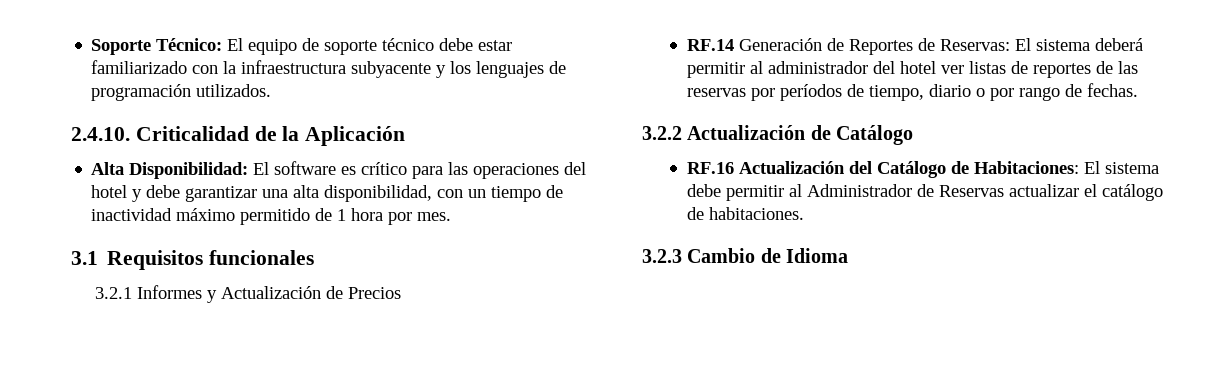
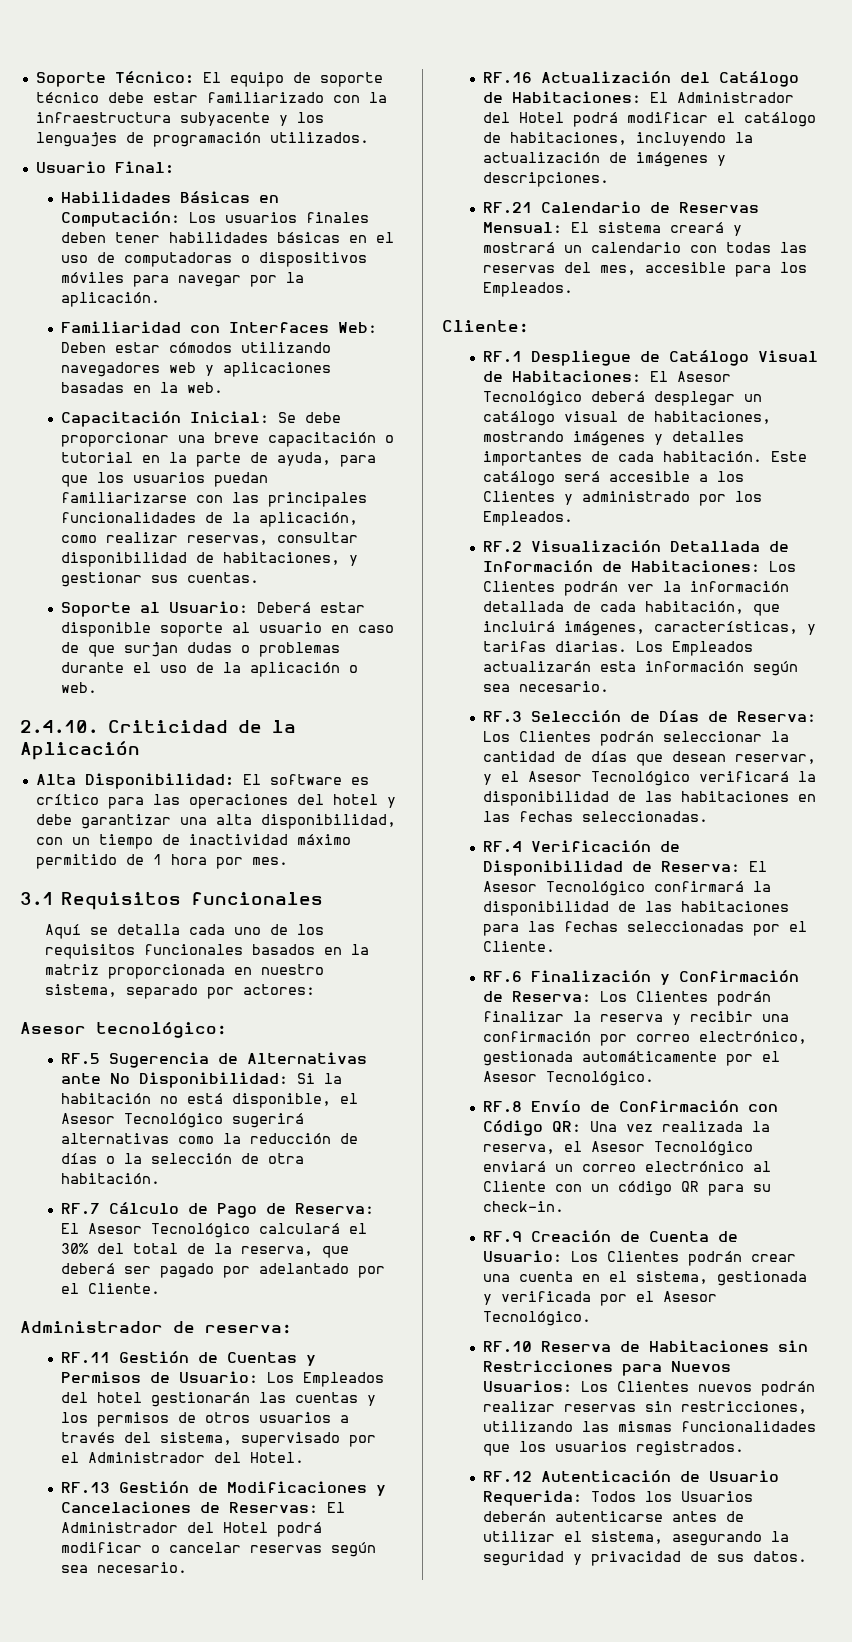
+ Usuario Final:
+ Habilidades Básicas en Computación: Los usuarios finales deben tener habilidades básicas en el uso de computadoras o dispositivos móviles para navegar por la aplicación.
+ Familiaridad con Interfaces Web: Deben estar cómodos utilizando navegadores web y aplicaciones basadas en la web.
+ Capacitación Inicial: Se debe proporcionar una breve capacitación o tutorial en la parte de ayuda, para que los usuarios puedan familiarizarse con las principales funcionalidades de la aplicación, como realizar reservas, consultar disponibilidad de habitaciones, y gestionar sus cuentas.
+ Soporte al Usuario: Deberá estar disponible soporte al usuario en caso de que surjan dudas o problemas durante el uso de la aplicación o web.
- 2.4.10. Criticalidad de la Aplicación
+ 2.4.10. Criticidad de la Aplicación
- 3.2.1 Informes y Actualización de Precios
- RF.14 Generación de Reportes de Reservas: El sistema deberá permitir al administrador del hotel ver listas de reportes de las reservas por períodos de tiempo, diario o por rango de fechas.
- 3.2.2 Actualización de Catálogo
+ Aquí se detalla cada uno de los requisitos funcionales basados en la matriz proporcionada en nuestro sistema, separado por actores:
+ Asesor tecnológico:
+ RF.5 Sugerencia de Alternativas ante No Disponibilidad: Si la habitación no está disponible, el Asesor Tecnológico sugerirá alternativas como la reducción de días o la selección de otra habitación.
+ RF.7 Cálculo de Pago de Reserva: El Asesor Tecnológico calculará el 30% del total de la reserva, que deberá ser pagado por adelantado por el Cliente.
+ Administrador de reserva:
+ RF.11 Gestión de Cuentas y Permisos de Usuario: Los Empleados del hotel gestionarán las cuentas y los permisos de otros usuarios a través del sistema, supervisado por el Administrador del Hotel.
+ RF.13 Gestión de Modificaciones y Cancelaciones de Reservas: El Administrador del Hotel podrá modificar o cancelar reservas según sea necesario.
- RF.16 Actualización del Catálogo de Habitaciones: El sistema debe permitir al Administrador de Reservas actualizar el catálogo de habitaciones.
- 3.2.3 Cambio de Idioma
+ RF.16 Actualización del Catálogo de Habitaciones: El Administrador del Hotel podrá modificar el catálogo de habitaciones, incluyendo la actualización de imágenes y descripciones.
+ RF.21 Calendario de Reservas Mensual: El sistema creará y mostrará un calendario con todas las reservas del mes, accesible para los Empleados.
+ Cliente:
+ RF.1 Despliegue de Catálogo Visual de Habitaciones: El Asesor Tecnológico deberá desplegar un catálogo visual de habitaciones, mostrando imágenes y detalles importantes de cada habitación. Este catálogo será accesible a los Clientes y administrado por los Empleados.
+ RF.2 Visualización Detallada de Información de Habitaciones: Los Clientes podrán ver la información detallada de cada habitación, que incluirá imágenes, características, y tarifas diarias. Los Empleados actualizarán esta información según sea necesario.
+ RF.3 Selección de Días de Reserva: Los Clientes podrán seleccionar la cantidad de días que desean reservar, y el Asesor Tecnológico verificará la disponibilidad de las habitaciones en las fechas seleccionadas.
+ RF.4 Verificación de Disponibilidad de Reserva: El Asesor Tecnológico confirmará la disponibilidad de las habitaciones para las fechas seleccionadas por el Cliente.
+ RF.6 Finalización y Confirmación de Reserva: Los Clientes podrán finalizar la reserva y recibir una confirmación por correo electrónico, gestionada automáticamente por el Asesor Tecnológico.
+ RF.8 Envío de Confirmación con Código QR: Una vez realizada la reserva, el Asesor Tecnológico enviará un correo electrónico al Cliente con un código QR para su check-in.
+ RF.9 Creación de Cuenta de Usuario: Los Clientes podrán crear una cuenta en el sistema, gestionada y verificada por el Asesor Tecnológico.
+ RF.10 Reserva de Habitaciones sin Restricciones para Nuevos Usuarios: Los Clientes nuevos podrán realizar reservas sin restricciones, utilizando las mismas funcionalidades que los usuarios registrados.
+ RF.12 Autenticación de Usuario Requerida: Todos los Usuarios deberán autenticarse antes de utilizar el sistema, asegurando la seguridad y privacidad de sus datos.

